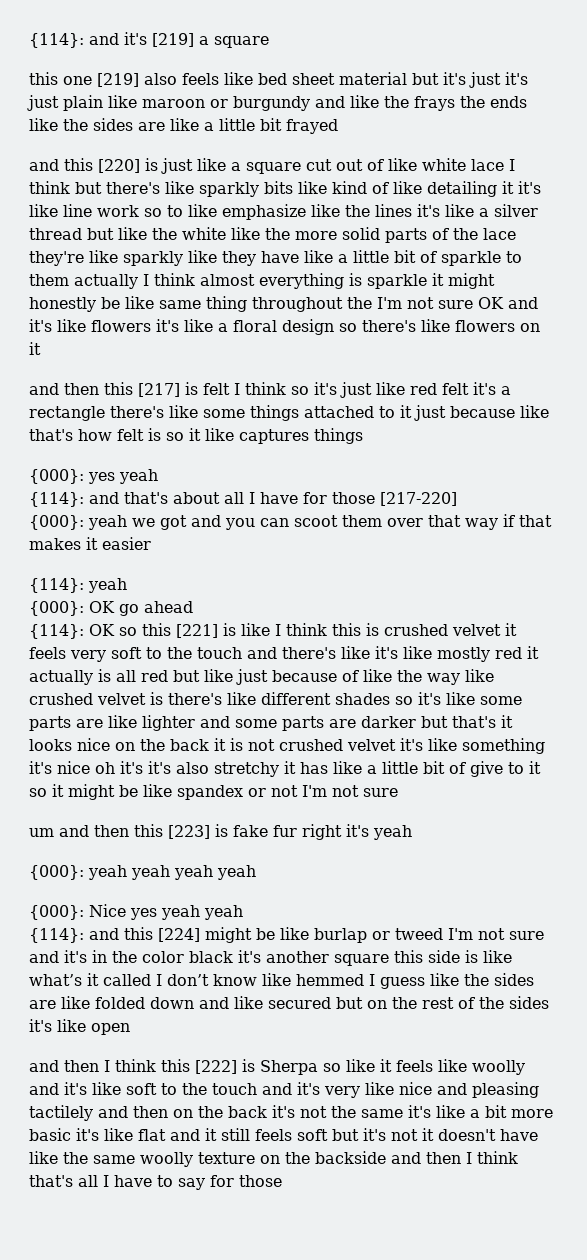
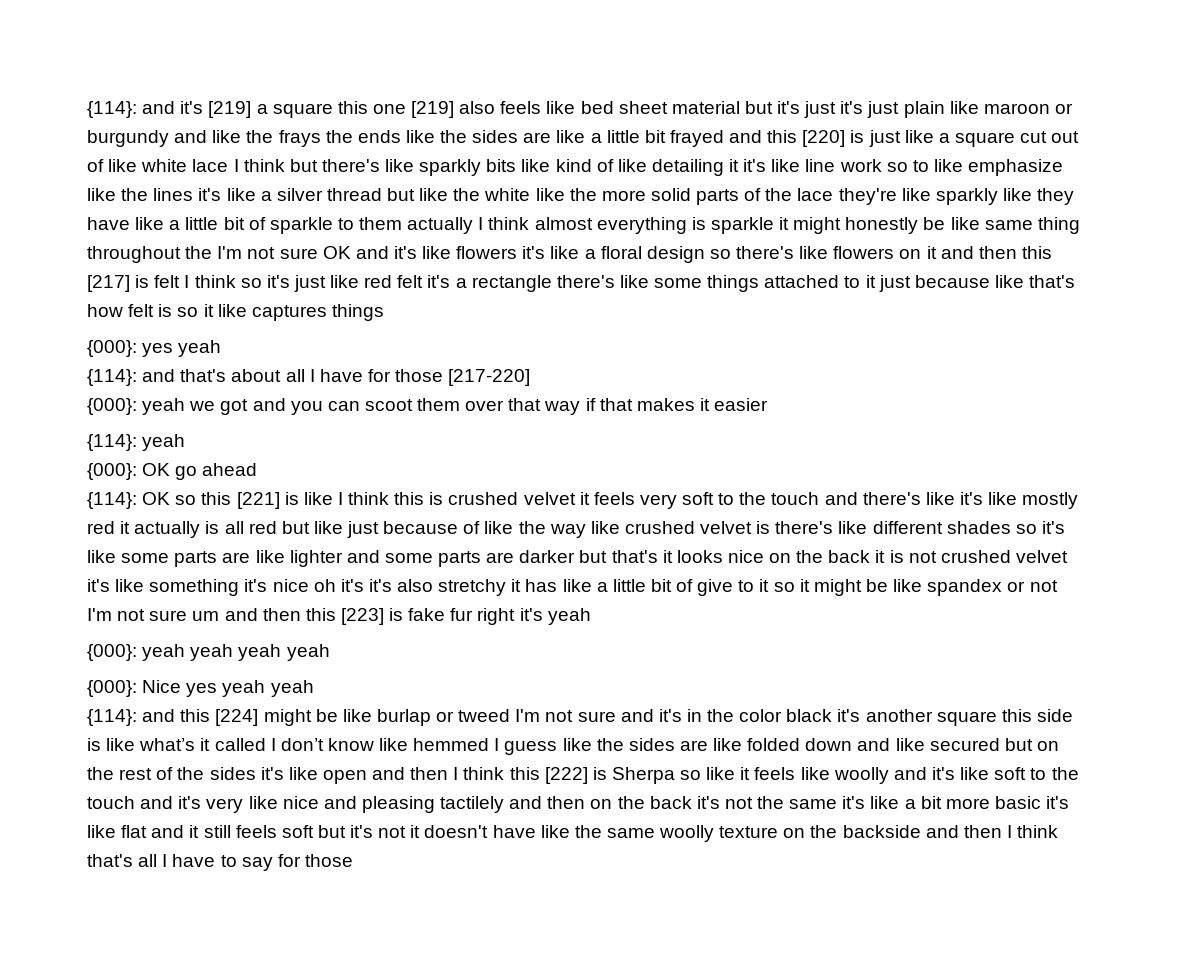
- and it's [219] a square
- this one [219] also feels like bed sheet material but it's just it's just plain like maroon or burgundy and like the frays the ends like the sides are like a little bit frayed
- and this [220] is just like a square cut out of like white lace I think but there's like sparkly bits like kind of like detailing it it's like line work so to like emphasize like the lines it's like a silver thread but like the white like the more solid parts of the lace they're like sparkly like they have like a little bit of sparkle to them actually I think almost everything is sparkle it might honestly be like same thing throughout the I'm not sure OK and it's like flowers it's like a floral design so there's like flowers on it
- and then this [217] is felt I think so it's just like red felt it's a rectangle there's like some things attached to it just because like that's how felt is so it like captures things
+ and it's [219] a square this one [219] also feels like bed sheet material but it's just it's just plain like maroon or burgundy and like the frays the ends like the sides are like a little bit frayed and this [220] is just like a square cut out of like white lace I think but there's like sparkly bits like kind of like detailing it it's like line work so to like emphasize like the lines it's like a silver thread but like the white like the more solid parts of the lace they're like sparkly like they have like a little bit of sparkle to them actually I think almost everything is sparkle it might honestly be like same thing throughout the I'm not sure OK and it's like flowers it's like a floral design so there's like flowers on it and then this [217] is felt I think so it's just like red felt it's a rectangle there's like some things attached to it just because like that's how felt is so it like captures things
- OK so this [221] is like I think this is crushed velvet it feels very soft to the touch and there's like it's like mostly red it actually is all red but like just because of like the way like crushed velvet is there's like different shades so it's like some parts are like lighter and some parts are darker but that's it looks nice on the back it is not crushed velvet it's like something it's nice oh it's it's also stretchy it has like a little bit of give to it so it might be like spandex or not I'm not sure
- um and then this [223] is fake fur right it's yeah
+ OK so this [221] is like I think this is crushed velvet it feels very soft to the touch and there's like it's like mostly red it actually is all red but like just because of like the way like crushed velvet is there's like different shades so it's like some parts are like lighter and some parts are darker but that's it looks nice on the back it is not crushed velvet it's like something it's nice oh it's it's also stretchy it has like a little bit of give to it so it might be like spandex or not I'm not sure um and then this [223] is fake fur right it's yeah
- and this [224] might be like burlap or tweed I'm not sure and it's in the color black it's another square this side is like what’s it called I don’t know like hemmed I guess like the sides are like folded down and like secured but on the rest of the sides it's like open
- and then I think this [222] is Sherpa so like it feels like woolly and it's like soft to the touch and it's very like nice and pleasing tactilely and then on the back it's not the same it's like a bit more basic it's like flat and it still feels soft but it's not it doesn't have like the same woolly texture on the backside and then I think that's all I have to say for those
+ and this [224] might be like burlap or tweed I'm not sure and it's in the color black it's another square this side is like what’s it called I don’t know like hemmed I guess like the sides are like folded down and like secured but on the rest of the sides it's like open and then I think this [222] is Sherpa so like it feels like woolly and it's like soft to the touch and it's very like nice and pleasing tactilely and then on the back it's not the same it's like a bit more basic it's like flat and it still feels soft but it's not it doesn't have like the same woolly texture on the backside and then I think that's all I have to say for those

